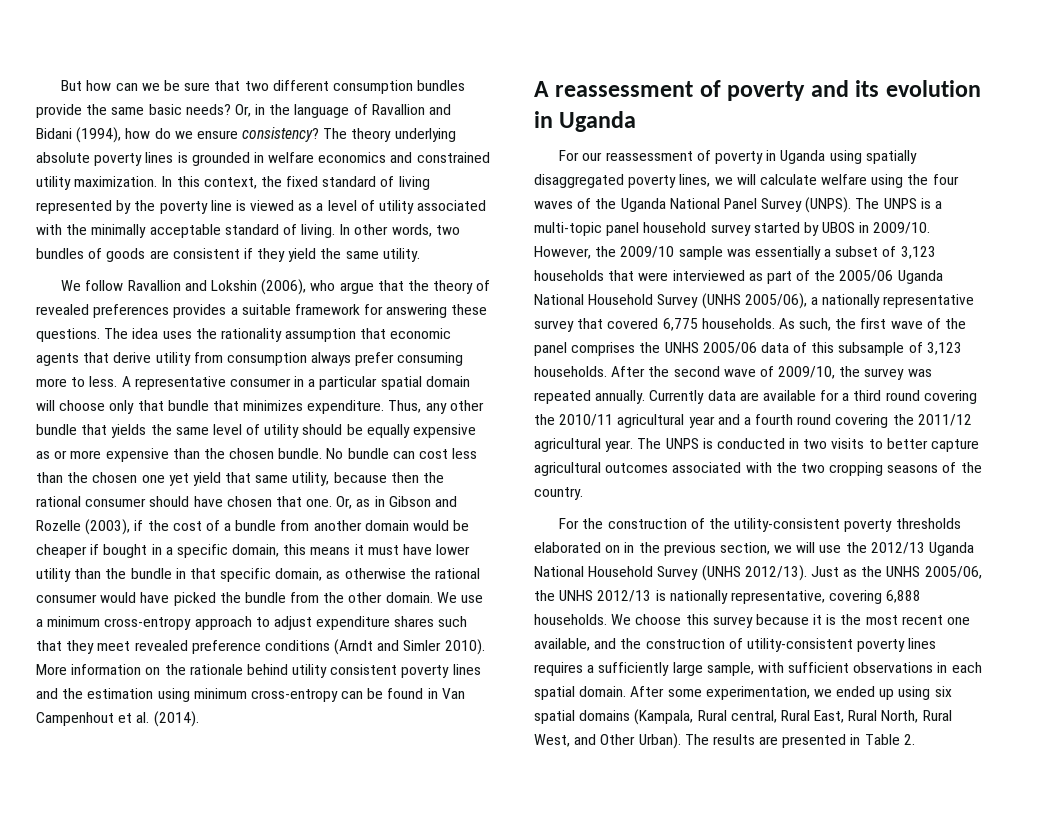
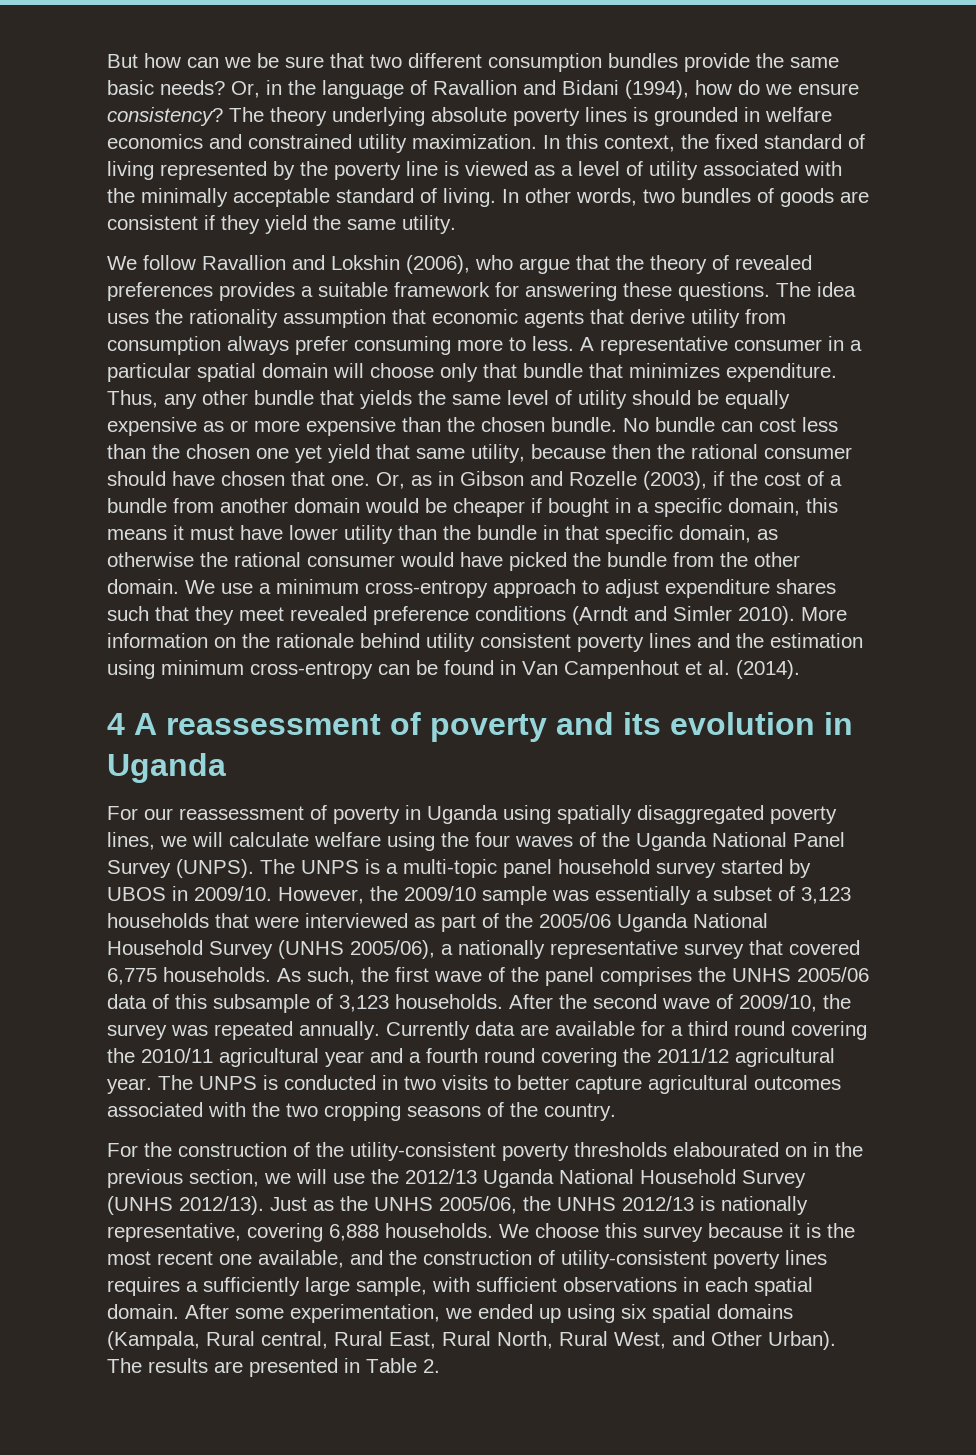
- A reassessment of poverty and its evolution in Uganda
+ 4 A reassessment of poverty and its evolution in Uganda
- For the construction of the utility-consistent poverty thresholds elaborated on in the previous section, we will use the 2012/13 Uganda National Household Survey (UNHS 2012/13).
+ For the construction of the utility-consistent poverty thresholds elabourated on in the previous section, we will use the 2012/13 Uganda National Household Survey (UNHS 2012/13).

